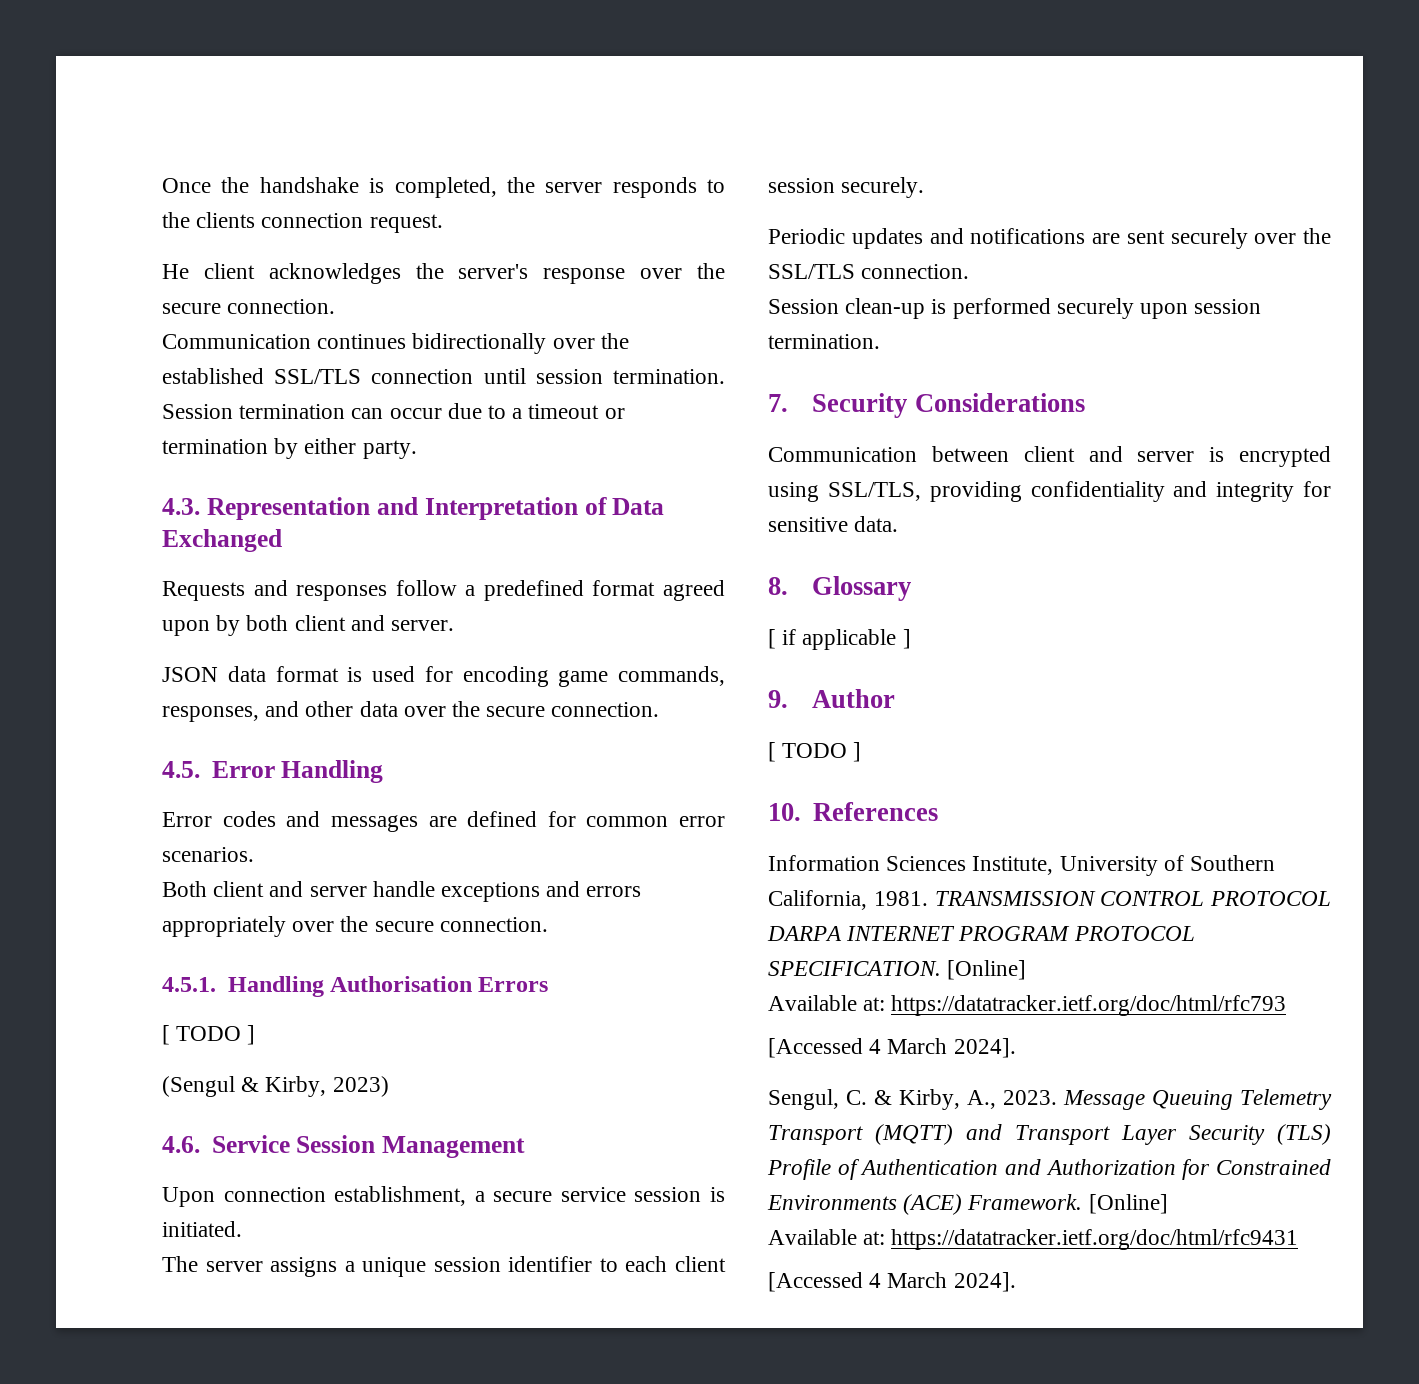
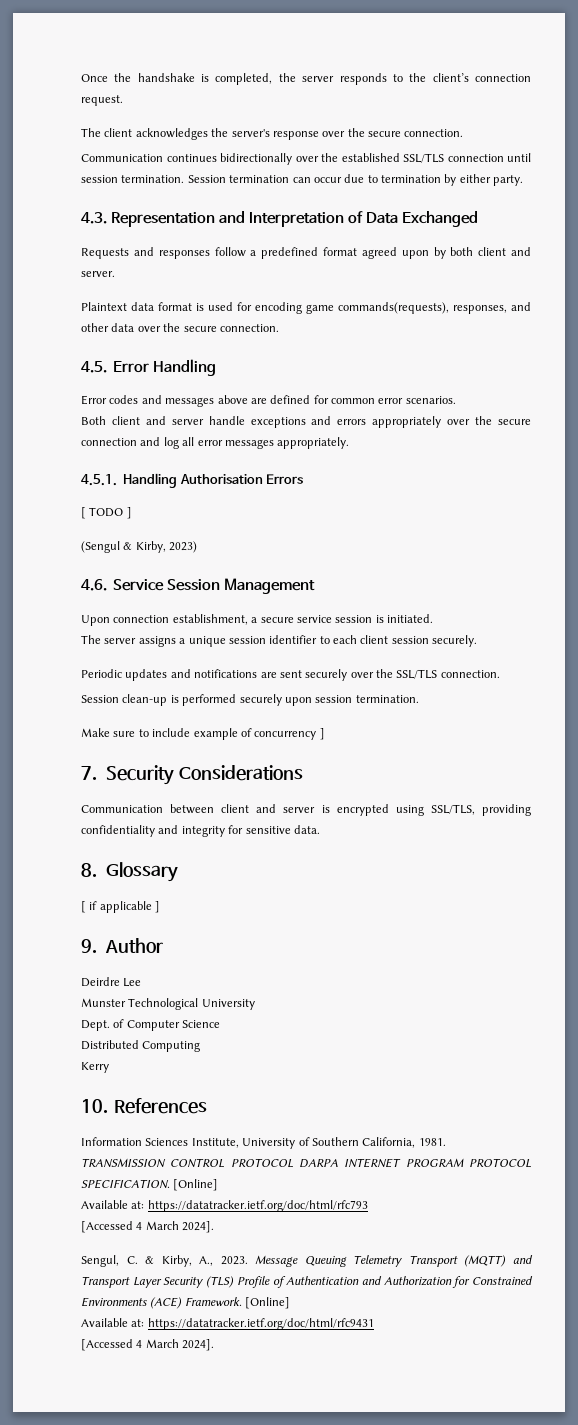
- Once the handshake is completed, the server responds to the clients connection request.
+ Once the handshake is completed, the server responds to the client’s connection request.
- He client acknowledges the server's response over the secure connection.
+ The client acknowledges the server's response over the secure connection.
- Session termination can occur due to a timeout or termination by either party.
+ Session termination can occur due to termination by either party.
- JSON data format is used for encoding game commands, responses, and other data over the secure connection.
+ Plaintext data format is used for encoding game commands(requests), responses, and other data over the secure connection.
- Error codes and messages are defined for common error scenarios.
+ Error codes and messages above are defined for common error scenarios.
- Both client and server handle exceptions and errors appropriately over the secure connection.
+ Both client and server handle exceptions and errors appropriately over the secure connection and log all error messages appropriately.
+ Make sure to include example of concurrency ]
  9. Author
- [ TODO ]
+ Deirdre Lee
+ Munster Technological University
+ Dept. of Computer Science
+ Distributed Computing
+ Kerry

